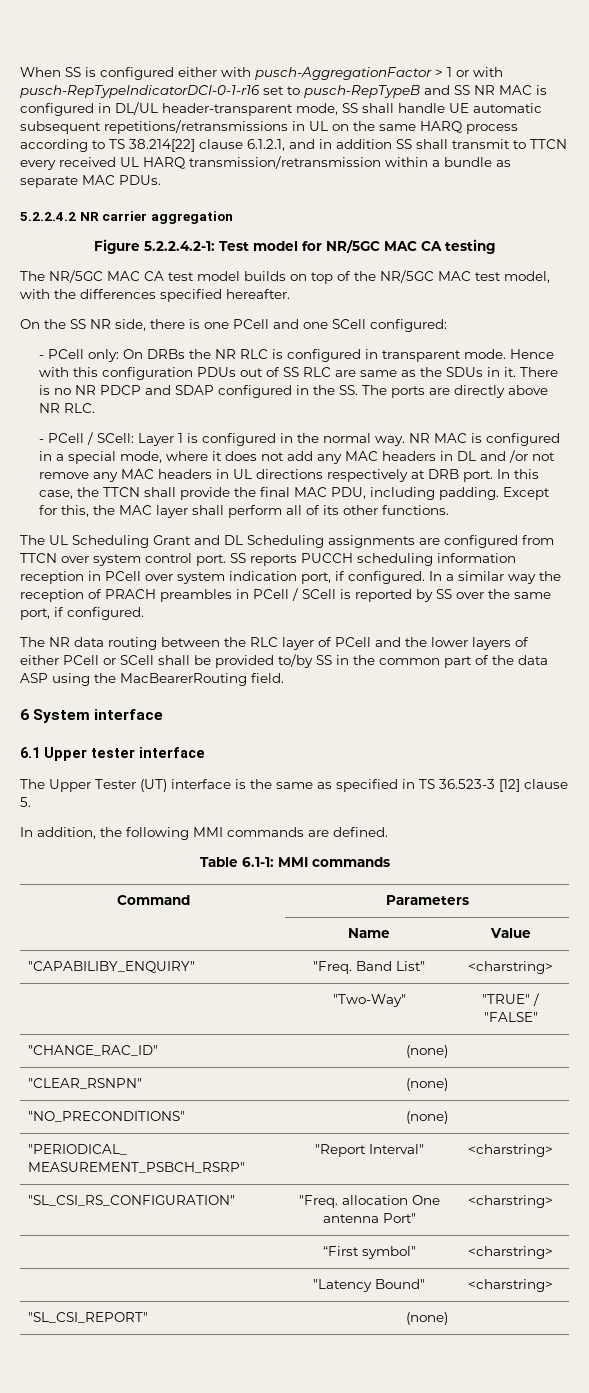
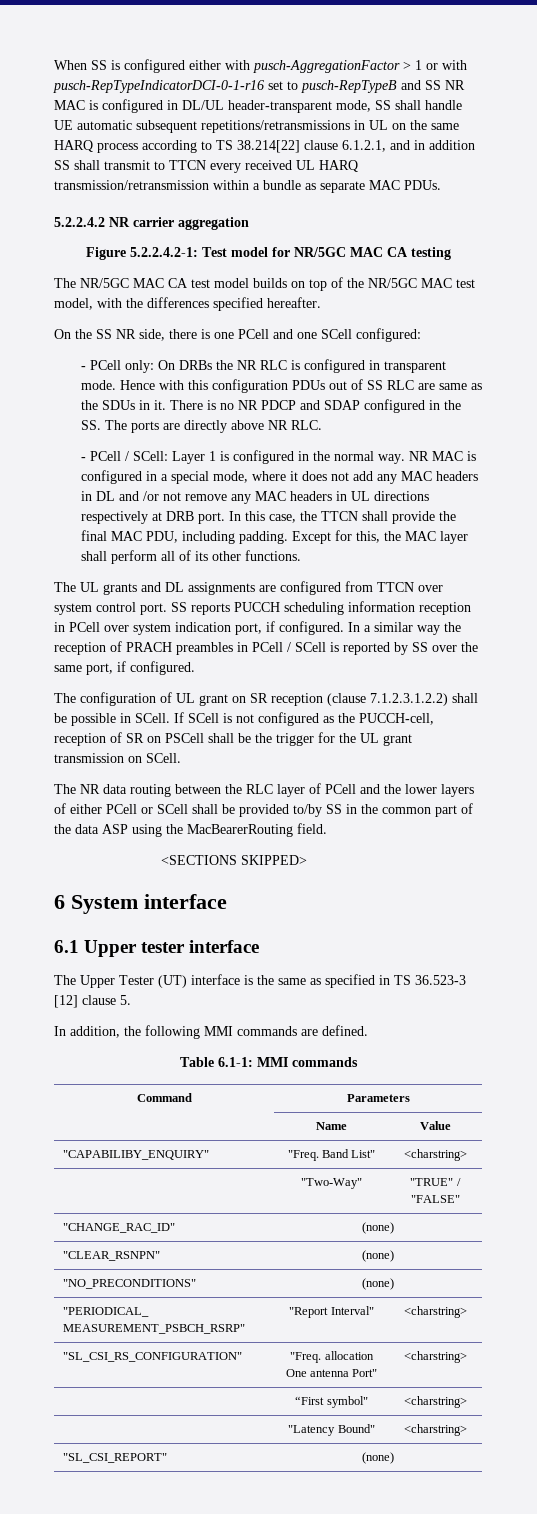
- The UL Scheduling Grant and DL Scheduling assignments are configured from TTCN over system control port.
+ The UL grants and DL assignments are configured from TTCN over system control port.
+ The configuration of UL grant on SR reception (clause 7.1.2.3.1.2.2) shall be possible in SCell. If SCell is not configured as the PUCCH-cell, reception of SR on PSCell shall be the trigger for the UL grant transmission on SCell.
+ <SECTIONS SKIPPED>

